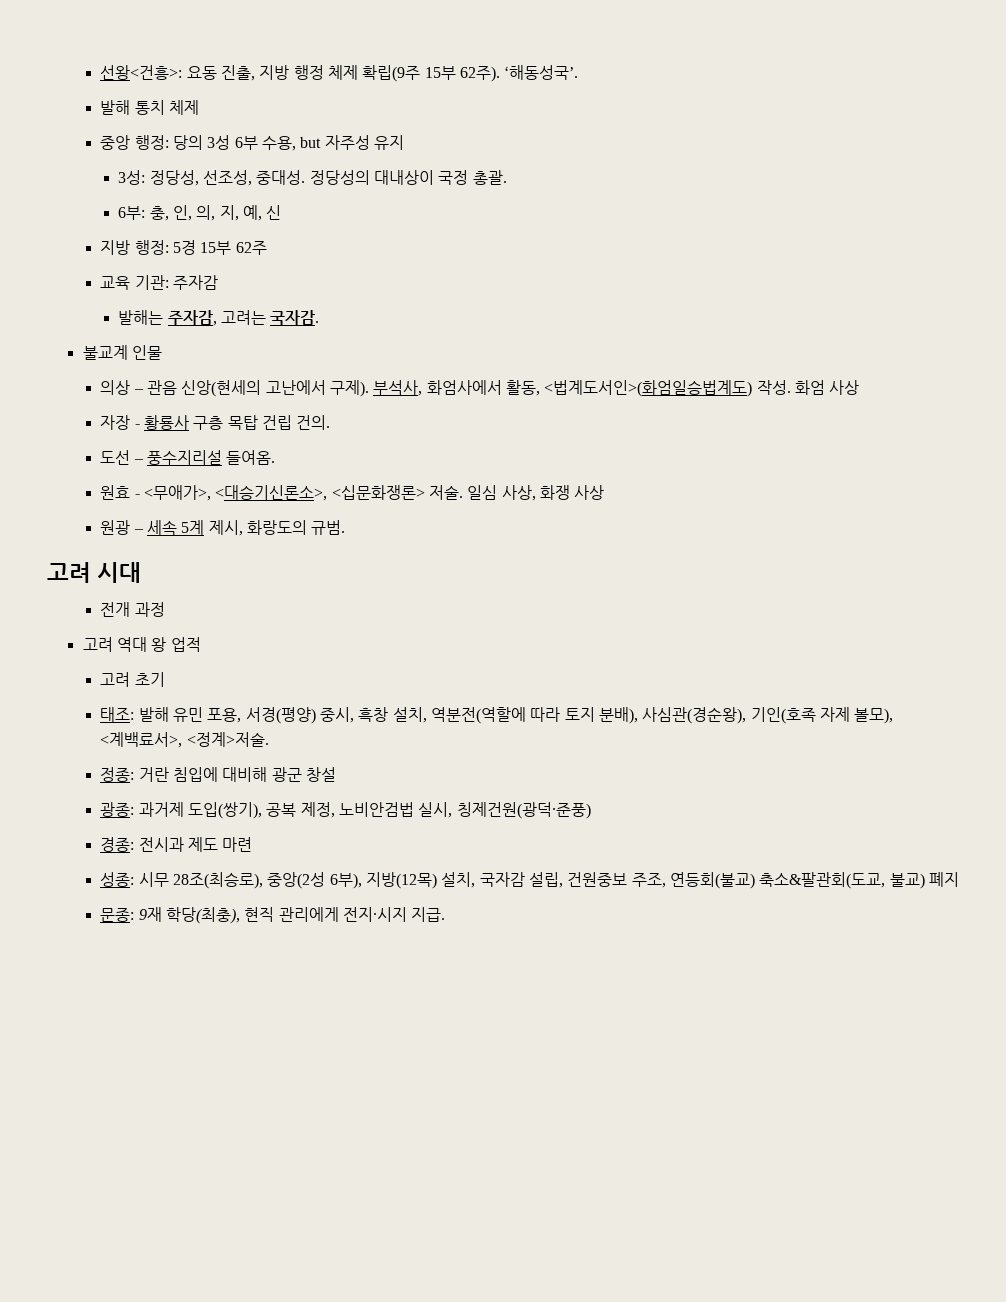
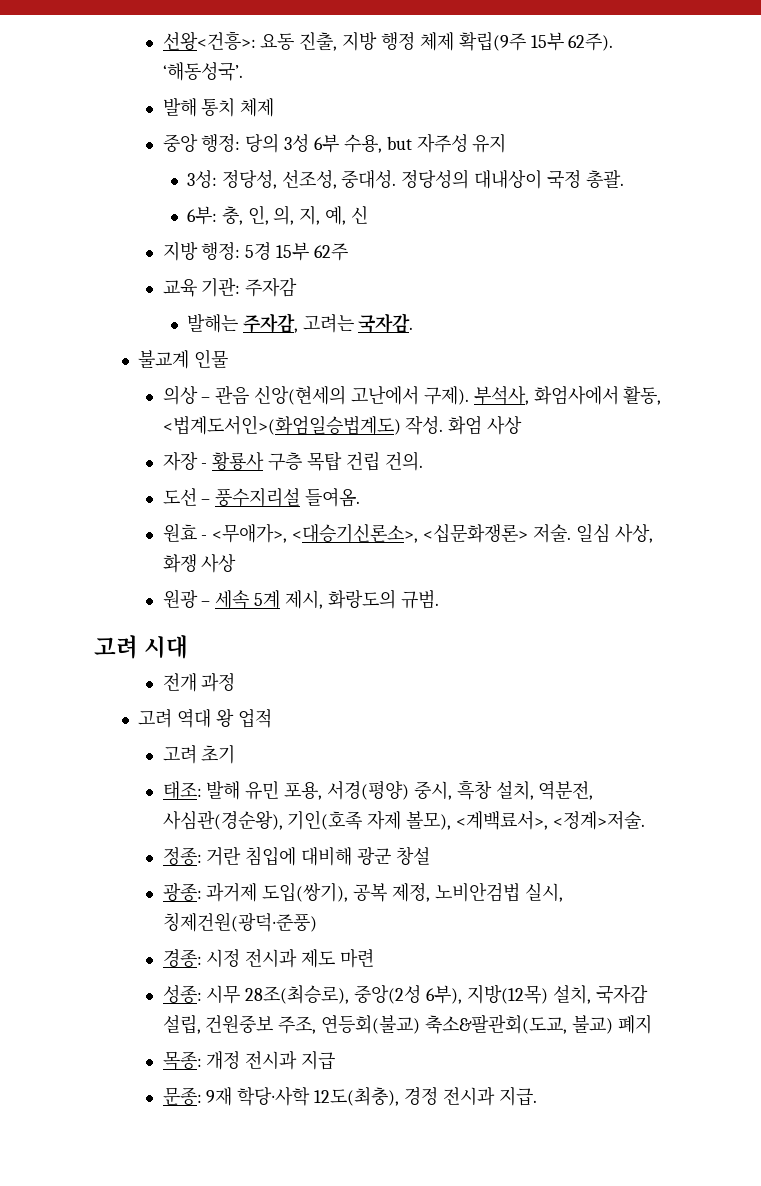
- 태조: 발해 유민 포용, 서경(평양) 중시, 흑창 설치, 역분전(역할에 따라 토지 분배), 사심관(경순왕), 기인(호족 자제 볼모), <계백료서>, <정계>저술.
+ 태조: 발해 유민 포용, 서경(평양) 중시, 흑창 설치, 역분전, 사심관(경순왕), 기인(호족 자제 볼모), <계백료서>, <정계>저술.
- 경종: 전시과 제도 마련
+ 경종: 시정 전시과 제도 마련
- 문종: 9재 학당(최충), 현직 관리에게 전지∙시지 지급.
+ 목종: 개정 전시과 지급
+ 문종: 9재 학당∙사학 12도(최충), 경정 전시과 지급.

